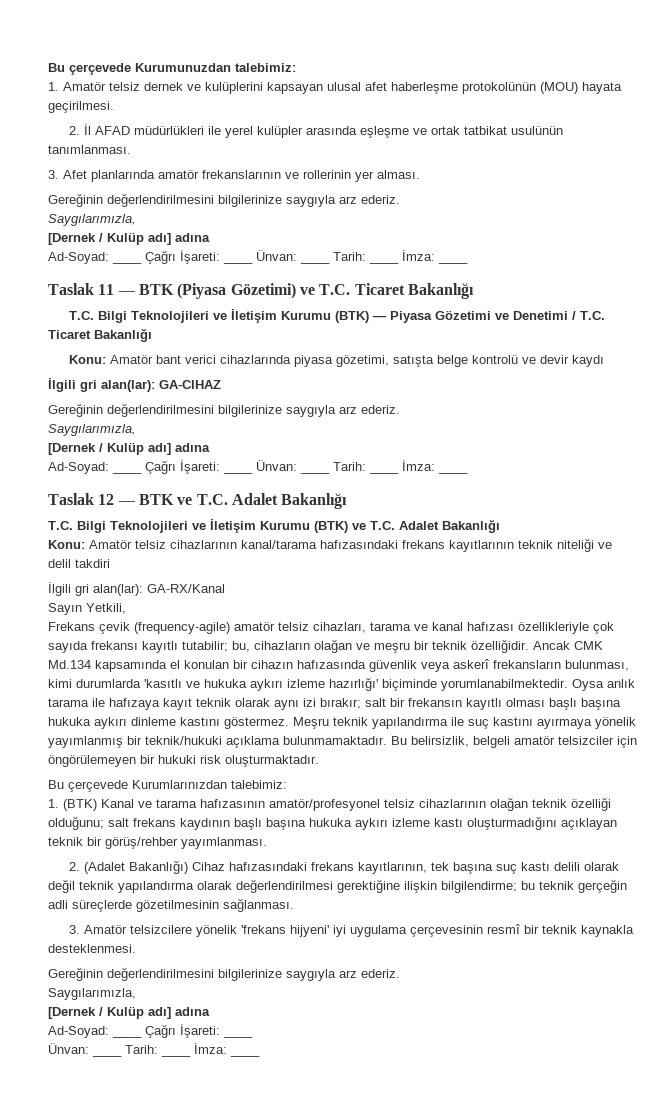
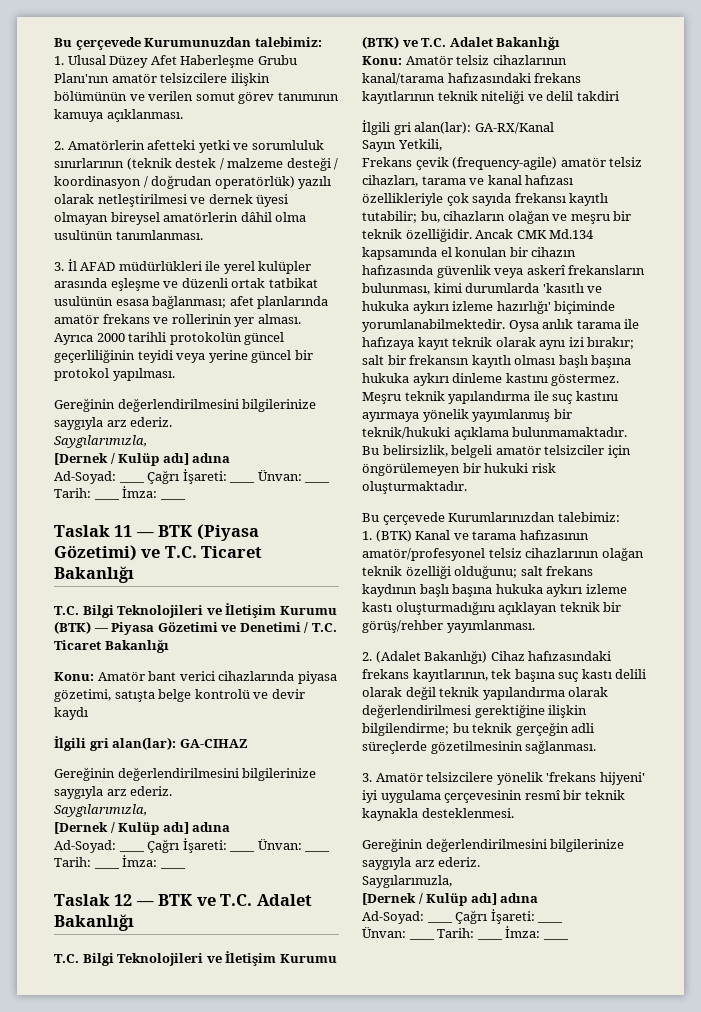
- 1. Amatör telsiz dernek ve kulüplerini kapsayan ulusal afet haberleşme protokolünün (MOU) hayata geçirilmesi.
- 2. İl AFAD müdürlükleri ile yerel kulüpler arasında eşleşme ve ortak tatbikat usulünün tanımlanması.
- 3. Afet planlarında amatör frekanslarının ve rollerinin yer alması.
+ 1. Ulusal Düzey Afet Haberleşme Grubu Planı'nın amatör telsizcilere ilişkin bölümünün ve verilen somut görev tanımının kamuya açıklanması.
+ 2. Amatörlerin afetteki yetki ve sorumluluk sınırlarının (teknik destek / malzeme desteği / koordinasyon / doğrudan operatörlük) yazılı olarak netleştirilmesi ve dernek üyesi olmayan bireysel amatörlerin dâhil olma usulünün tanımlanması.
+ 3. İl AFAD müdürlükleri ile yerel kulüpler arasında eşleşme ve düzenli ortak tatbikat usulünün esasa bağlanması; afet planlarında amatör frekans ve rollerinin yer alması. Ayrıca 2000 tarihli protokolün güncel geçerliliğinin teyidi veya yerine güncel bir protokol yapılması.

